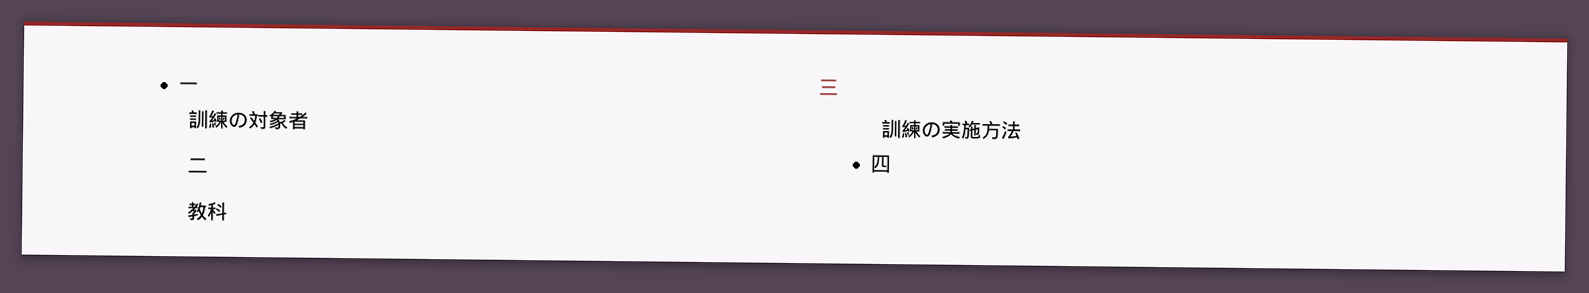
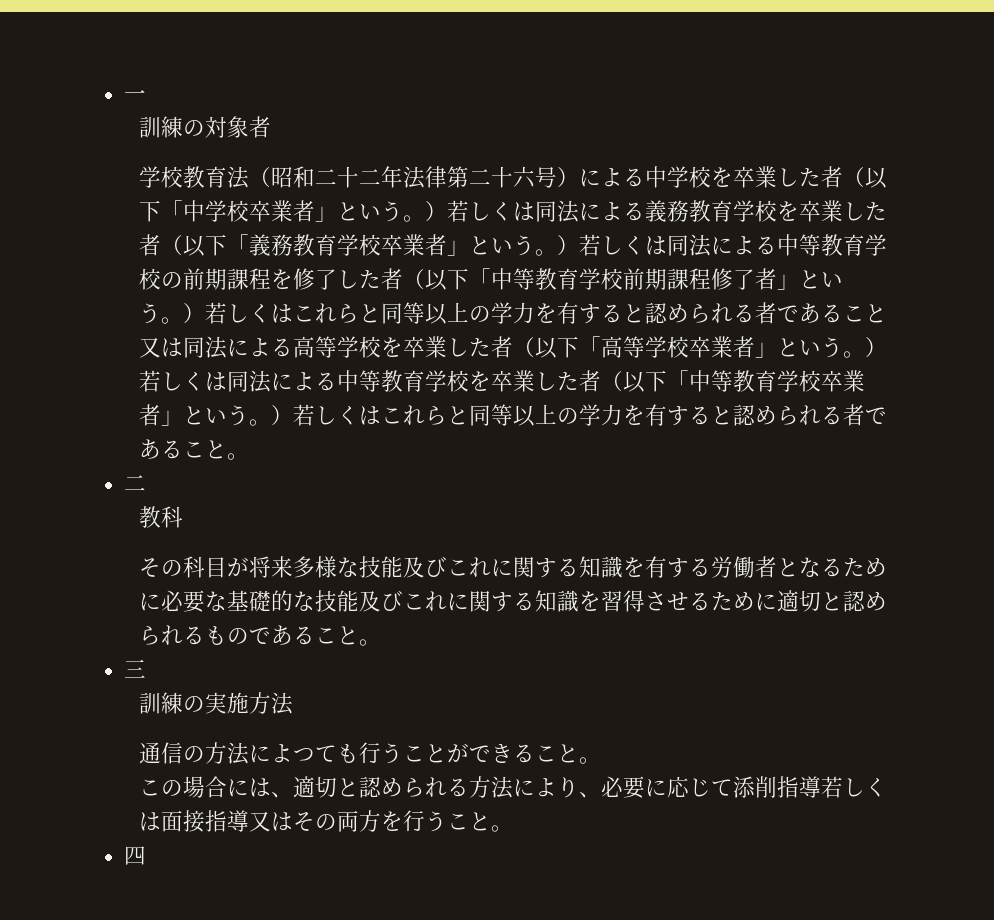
+ 学校教育法（昭和二十二年法律第二十六号）による中学校を卒業した者（以下「中学校卒業者」という。）若しくは同法による義務教育学校を卒業した者（以下「義務教育学校卒業者」という。）若しくは同法による中等教育学校の前期課程を修了した者（以下「中等教育学校前期課程修了者」という。）若しくはこれらと同等以上の学力を有すると認められる者であること又は同法による高等学校を卒業した者（以下「高等学校卒業者」という。）若しくは同法による中等教育学校を卒業した者（以下「中等教育学校卒業者」という。）若しくはこれらと同等以上の学力を有すると認められる者であること。
  二
  教科
+ その科目が将来多様な技能及びこれに関する知識を有する労働者となるために必要な基礎的な技能及びこれに関する知識を習得させるために適切と認められるものであること。
  三
  訓練の実施方法
+ 通信の方法によつても行うことができること。
+ この場合には、適切と認められる方法により、必要に応じて添削指導若しくは面接指導又はその両方を行うこと。

